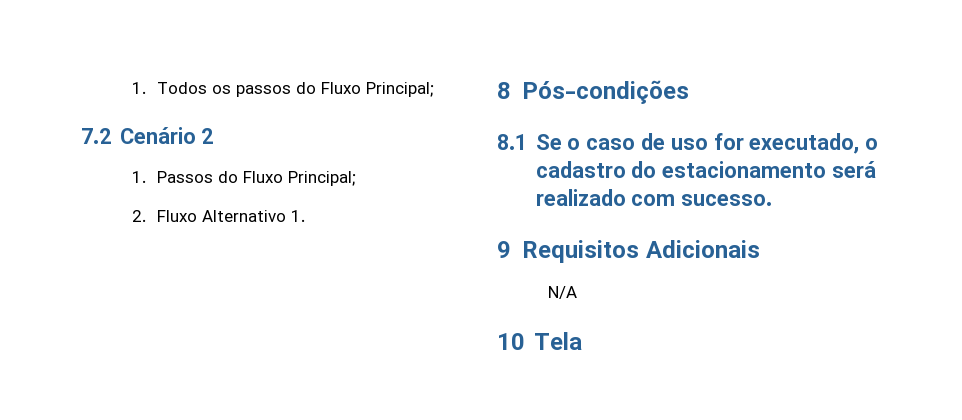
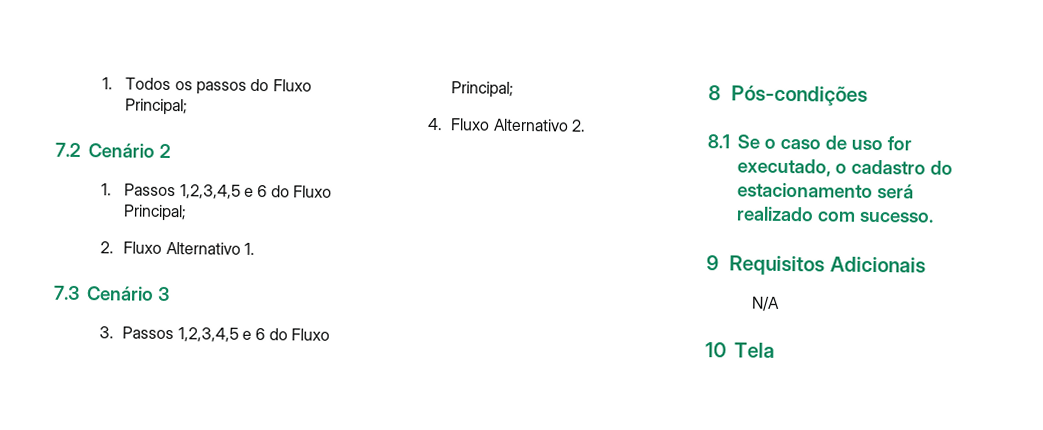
- 1. Passos do Fluxo Principal;
+ 1. Passos 1,2,3,4,5 e 6 do Fluxo Principal;
+ 7.3 Cenário 3
+ 3. Passos 1,2,3,4,5 e 6 do Fluxo Principal;
+ 4. Fluxo Alternativo 2.

